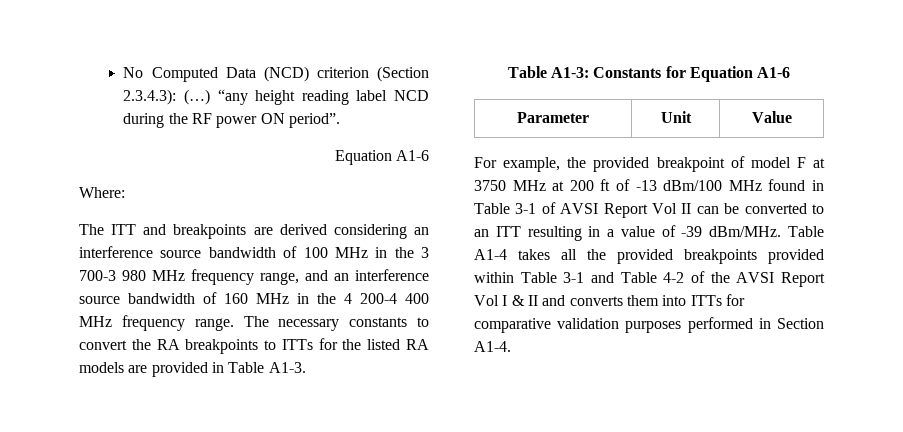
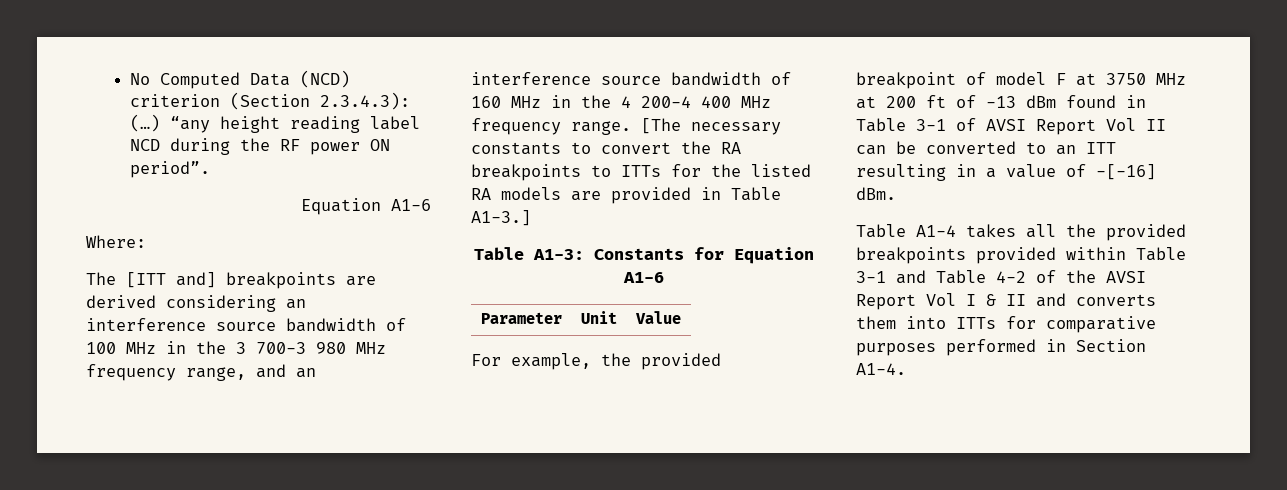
- The ITT and breakpoints are derived considering an interference source bandwidth of 100 MHz in the 3 700-3 980 MHz frequency range, and an interference source bandwidth of 160 MHz in the 4 200-4 400 MHz frequency range.
+ The [ITT and] breakpoints are derived considering an interference source bandwidth of 100 MHz in the 3 700-3 980 MHz frequency range, and an interference source bandwidth of 160 MHz in the 4 200-4 400 MHz frequency range.
- The necessary constants to convert the RA breakpoints to ITTs for the listed RA models are provided in Table A1-3.
+ [The necessary constants to convert the RA breakpoints to ITTs for the listed RA models are provided in Table A1-3.]
- For example, the provided breakpoint of model F at 3750 MHz at 200 ft of -13 dBm/100 MHz found in Table 3-1 of AVSI Report Vol II can be converted to an ITT resulting in a value of -39 dBm/MHz. Table A1-4 takes all the provided breakpoints provided within Table 3-1 and Table 4-2 of the AVSI Report Vol I & II and converts them into ITTs for comparative validation purposes performed in Section A1-4.
+ For example, the provided breakpoint of model F at 3750 MHz at 200 ft of -13 dBm found in Table 3-1 of AVSI Report Vol II can be converted to an ITT resulting in a value of -[-16] dBm.
+ Table A1-4 takes all the provided breakpoints provided within Table 3-1 and Table 4-2 of the AVSI Report Vol I & II and converts them into ITTs for comparative purposes performed in Section A1-4.

